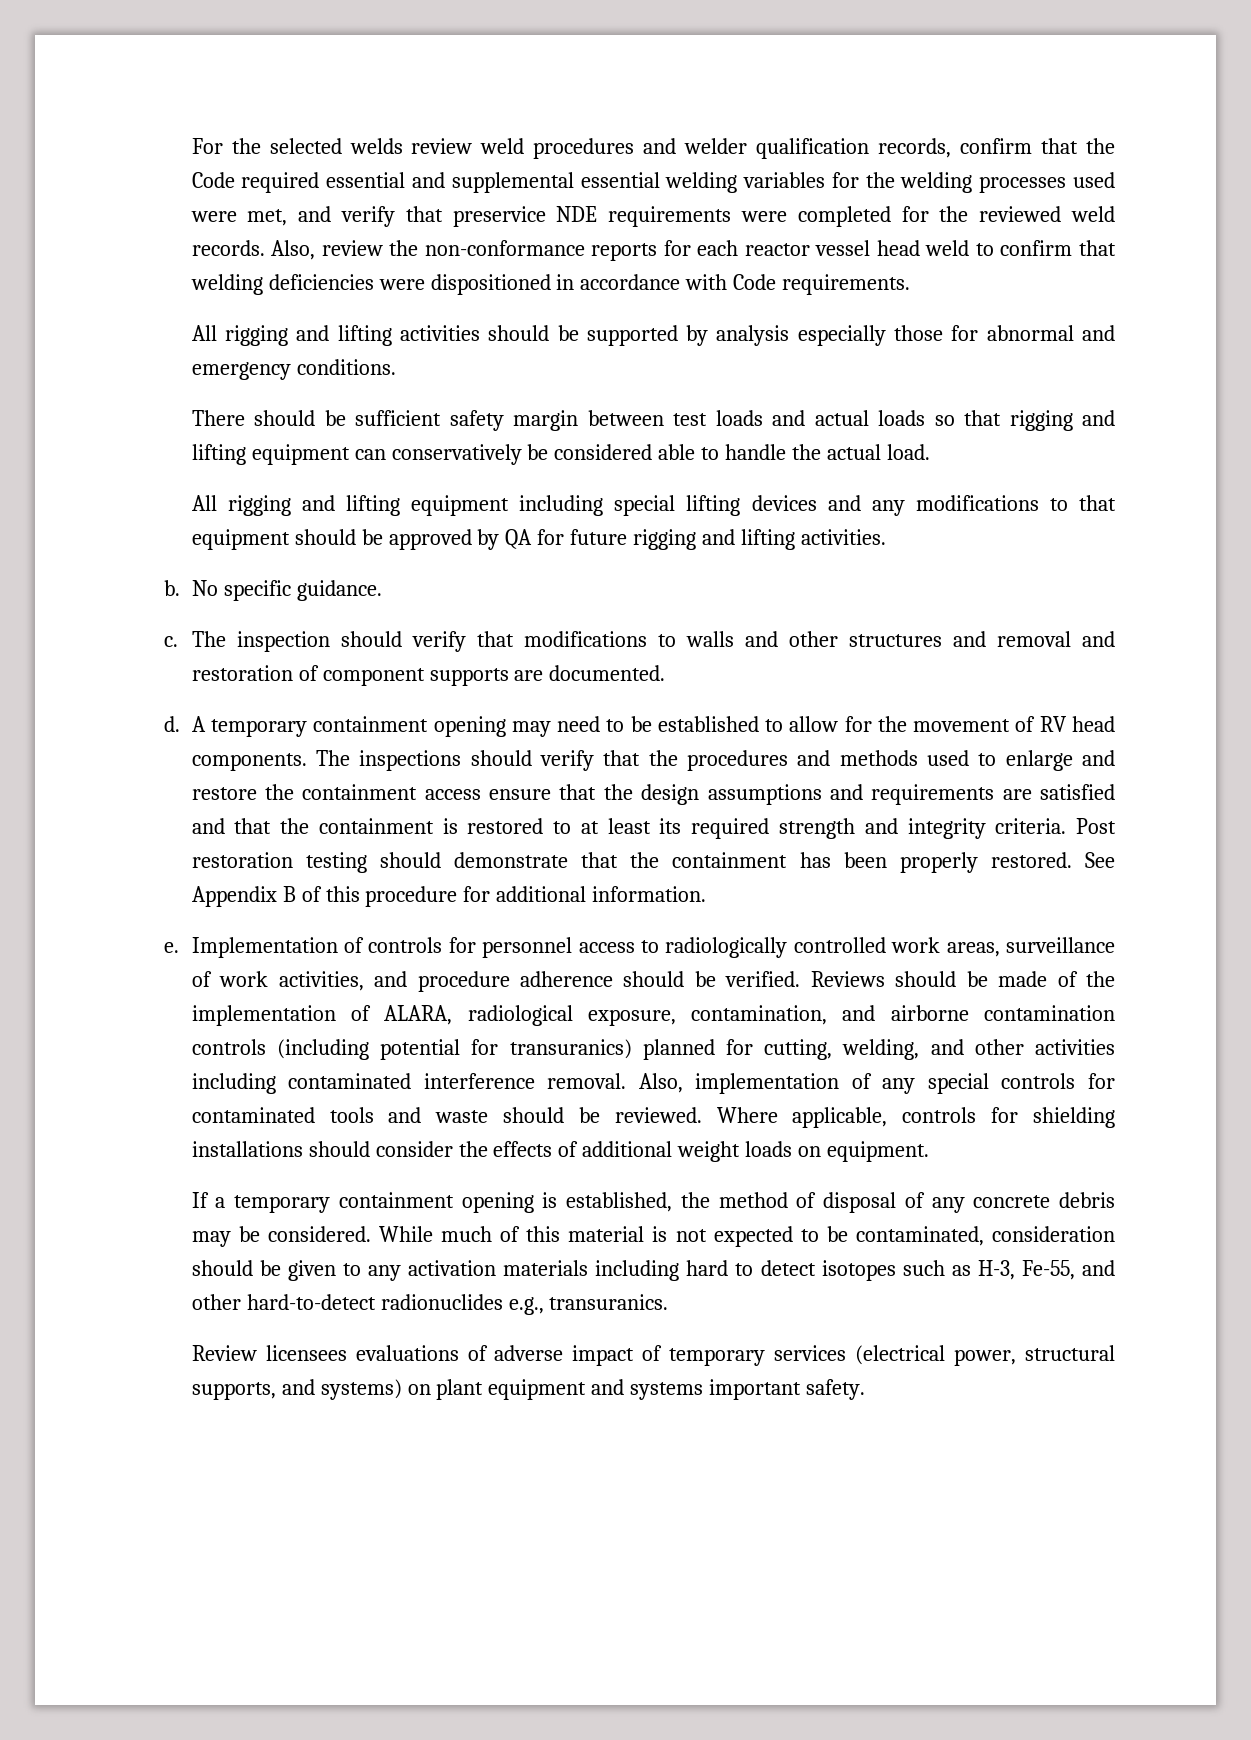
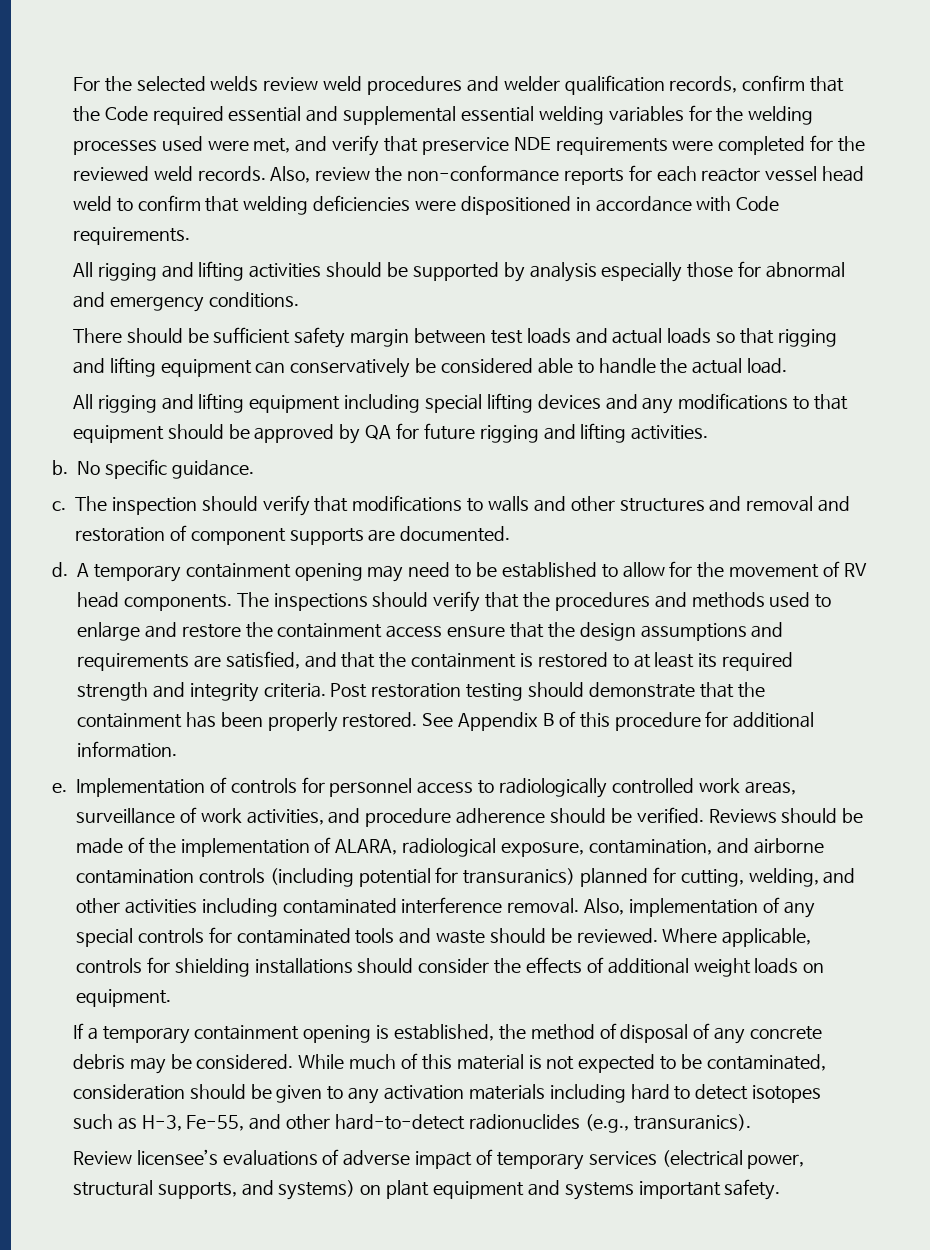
- The inspections should verify that the procedures and methods used to enlarge and restore the containment access ensure that the design assumptions and requirements are satisfied and that the containment is restored to at least its required strength and integrity criteria.
+ The inspections should verify that the procedures and methods used to enlarge and restore the containment access ensure that the design assumptions and requirements are satisfied, and that the containment is restored to at least its required strength and integrity criteria.
- While much of this material is not expected to be contaminated, consideration should be given to any activation materials including hard to detect isotopes such as H-3, Fe-55, and other hard-to-detect radionuclides e.g., transuranics.
+ While much of this material is not expected to be contaminated, consideration should be given to any activation materials including hard to detect isotopes such as H-3, Fe-55, and other hard-to-detect radionuclides (e.g., transuranics).
- Review licensees evaluations of adverse impact of temporary services (electrical power, structural supports, and systems) on plant equipment and systems important safety.
+ Review licensee’s evaluations of adverse impact of temporary services (electrical power, structural supports, and systems) on plant equipment and systems important safety.

